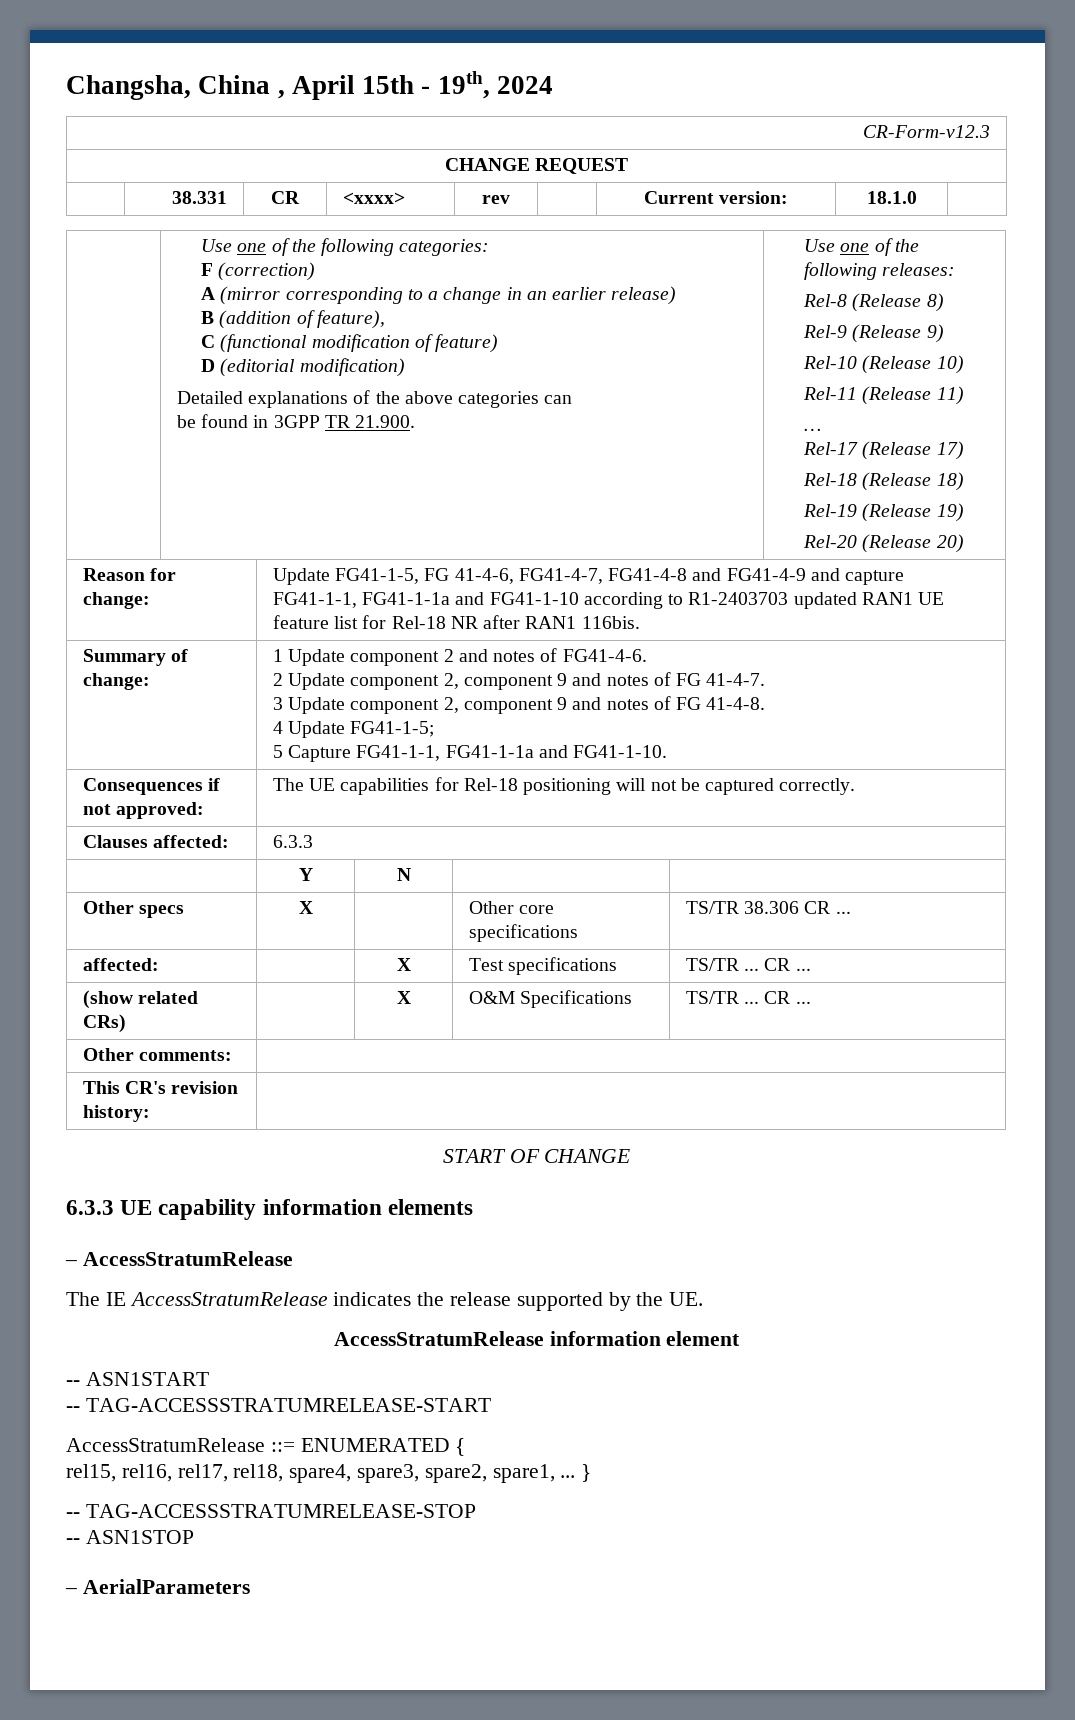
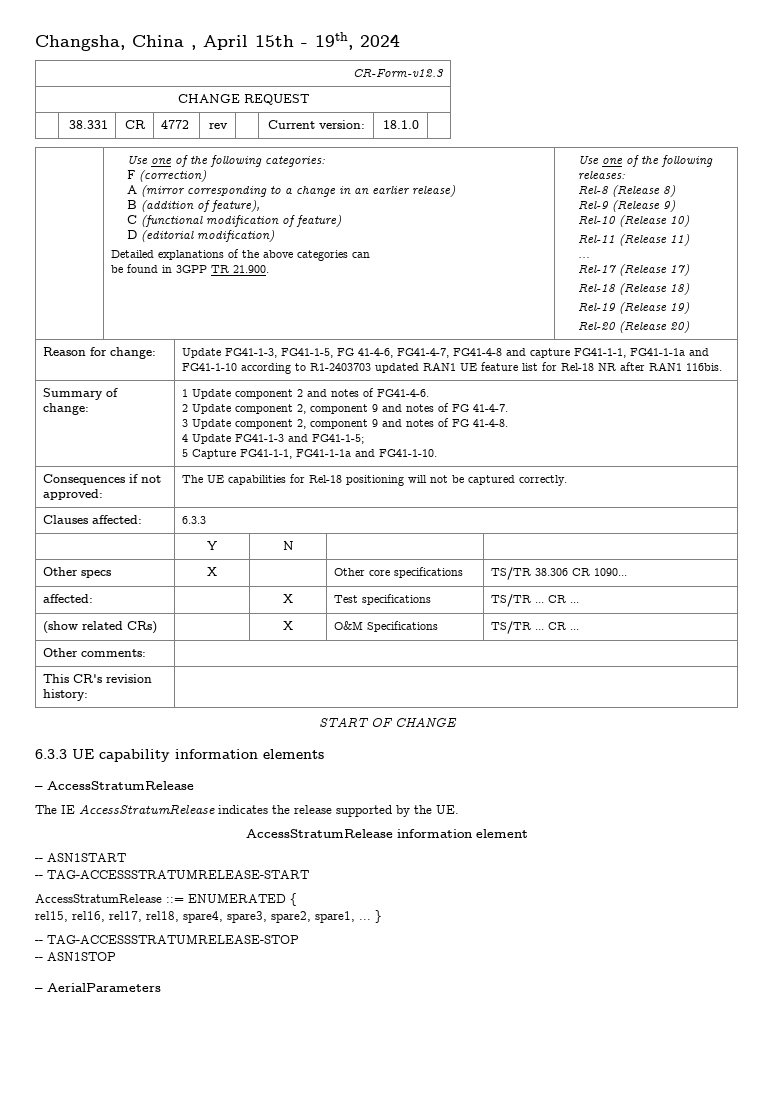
- | 38.331 | CR | <xxxx> | rev | | Current version: | 18.1.0 |
+ | 38.331 | CR | 4772 | rev | | Current version: | 18.1.0 |
- Reason for change: | Update FG41-1-5, FG 41-4-6, FG41-4-7, FG41-4-8 and FG41-4-9 and capture FG41-1-1, FG41-1-1a and FG41-1-10 according to R1-2403703 updated RAN1 UE feature list for Rel-18 NR after RAN1 116bis.
+ Reason for change: | Update FG41-1-3, FG41-1-5, FG 41-4-6, FG41-4-7, FG41-4-8 and capture FG41-1-1, FG41-1-1a and FG41-1-10 according to R1-2403703 updated RAN1 UE feature list for Rel-18 NR after RAN1 116bis.
- 4 Update FG41-1-5;
+ 4 Update FG41-1-3 and FG41-1-5;
- Other specs | X | | Other core specifications | TS/TR 38.306 CR ...
+ Other specs | X | | Other core specifications | TS/TR 38.306 CR 1090...

